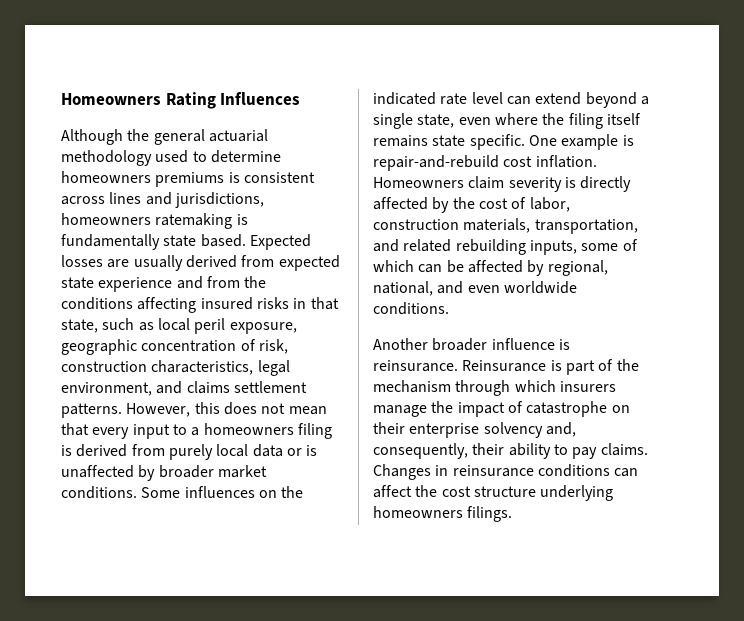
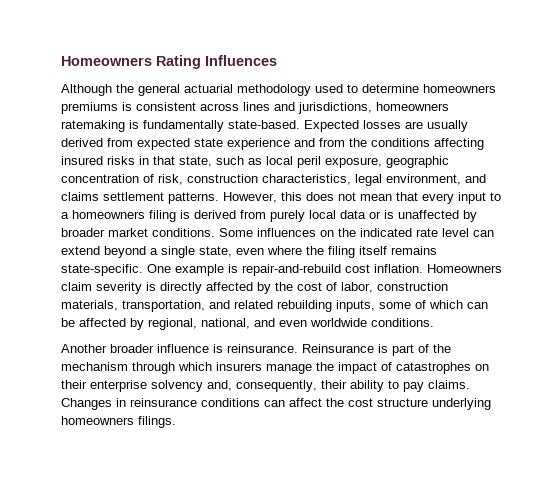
- Although the general actuarial methodology used to determine homeowners premiums is consistent across lines and jurisdictions, homeowners ratemaking is fundamentally state based.
+ Although the general actuarial methodology used to determine homeowners premiums is consistent across lines and jurisdictions, homeowners ratemaking is fundamentally state-based.
- Some influences on the indicated rate level can extend beyond a single state, even where the filing itself remains state specific.
+ Some influences on the indicated rate level can extend beyond a single state, even where the filing itself remains state-specific.
- Reinsurance is part of the mechanism through which insurers manage the impact of catastrophe on their enterprise solvency and, consequently, their ability to pay claims.
+ Reinsurance is part of the mechanism through which insurers manage the impact of catastrophes on their enterprise solvency and, consequently, their ability to pay claims.

